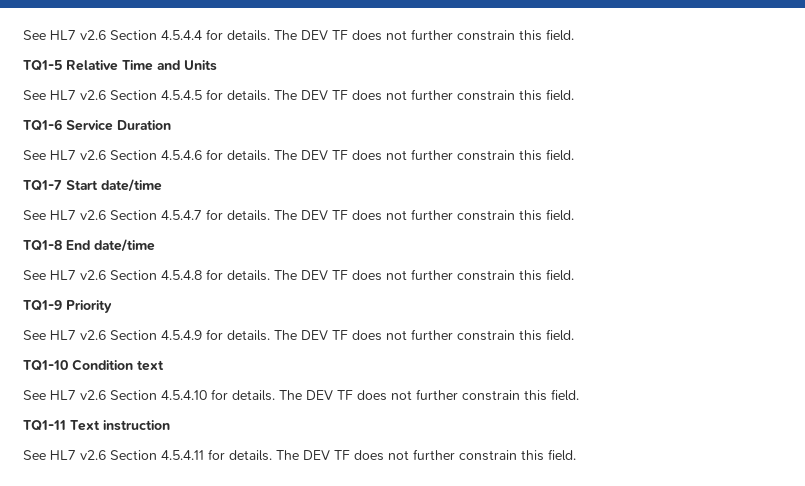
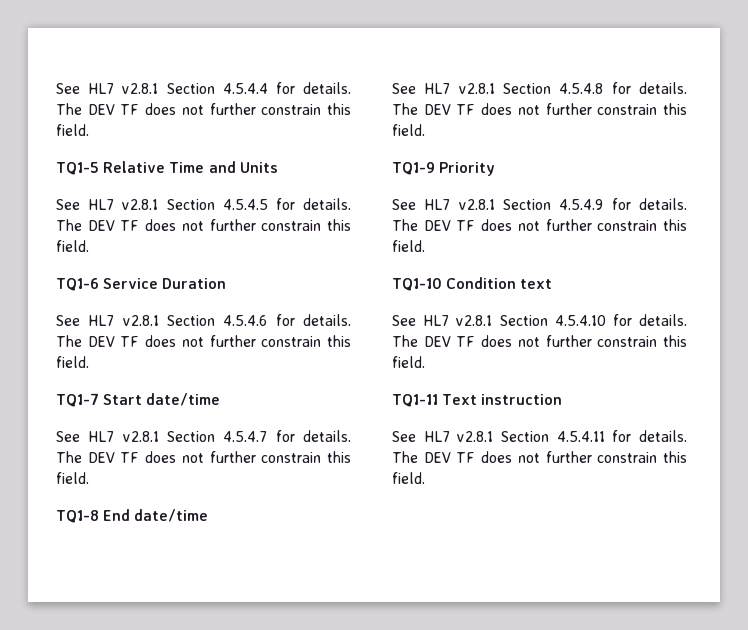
- See HL7 v2.6 Section 4.5.4.4 for details.
+ See HL7 v2.8.1 Section 4.5.4.4 for details.
- See HL7 v2.6 Section 4.5.4.5 for details.
+ See HL7 v2.8.1 Section 4.5.4.5 for details.
- See HL7 v2.6 Section 4.5.4.6 for details.
+ See HL7 v2.8.1 Section 4.5.4.6 for details.
- See HL7 v2.6 Section 4.5.4.7 for details.
+ See HL7 v2.8.1 Section 4.5.4.7 for details.
- See HL7 v2.6 Section 4.5.4.8 for details.
+ See HL7 v2.8.1 Section 4.5.4.8 for details.
- See HL7 v2.6 Section 4.5.4.9 for details.
+ See HL7 v2.8.1 Section 4.5.4.9 for details.
- See HL7 v2.6 Section 4.5.4.10 for details.
+ See HL7 v2.8.1 Section 4.5.4.10 for details.
- See HL7 v2.6 Section 4.5.4.11 for details.
+ See HL7 v2.8.1 Section 4.5.4.11 for details.

